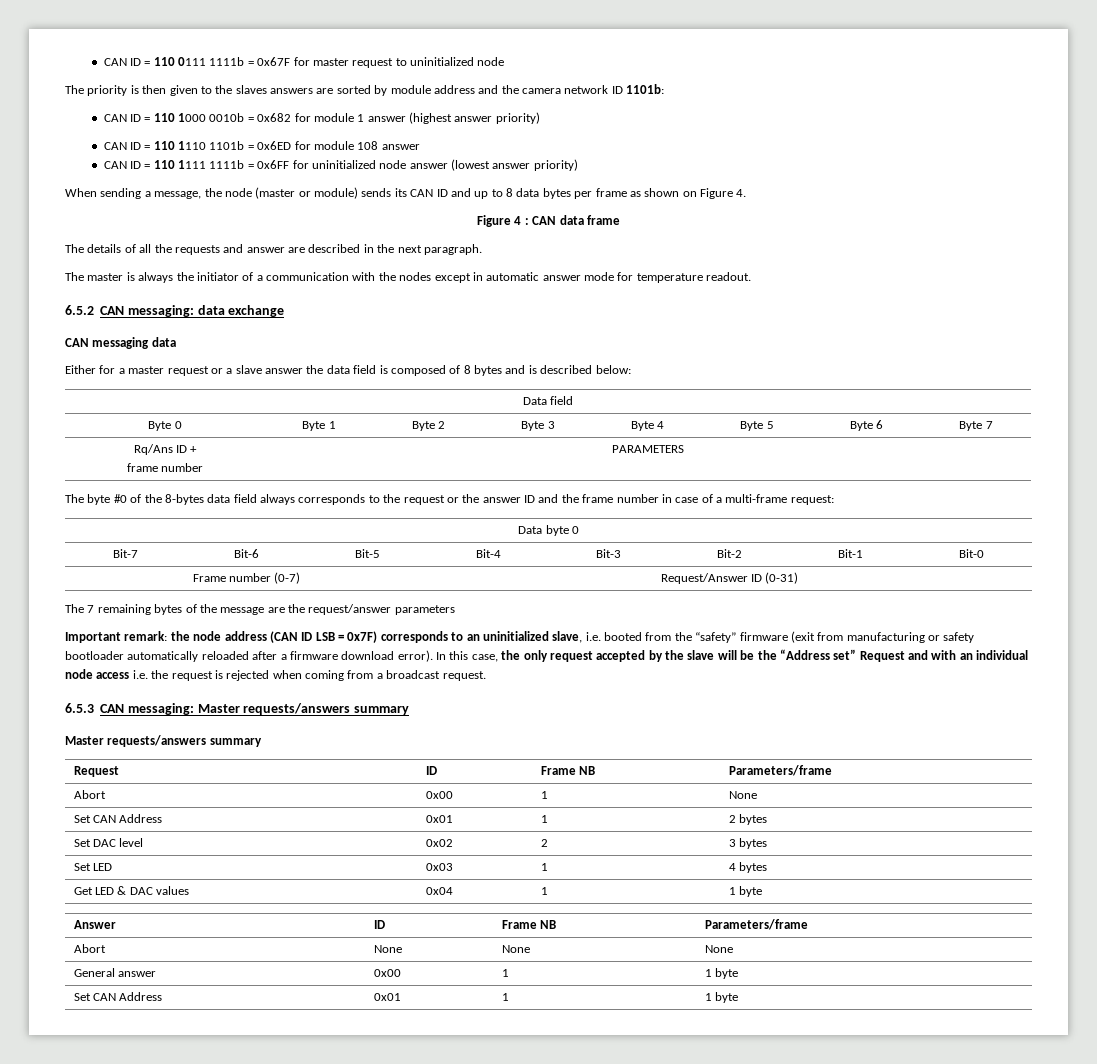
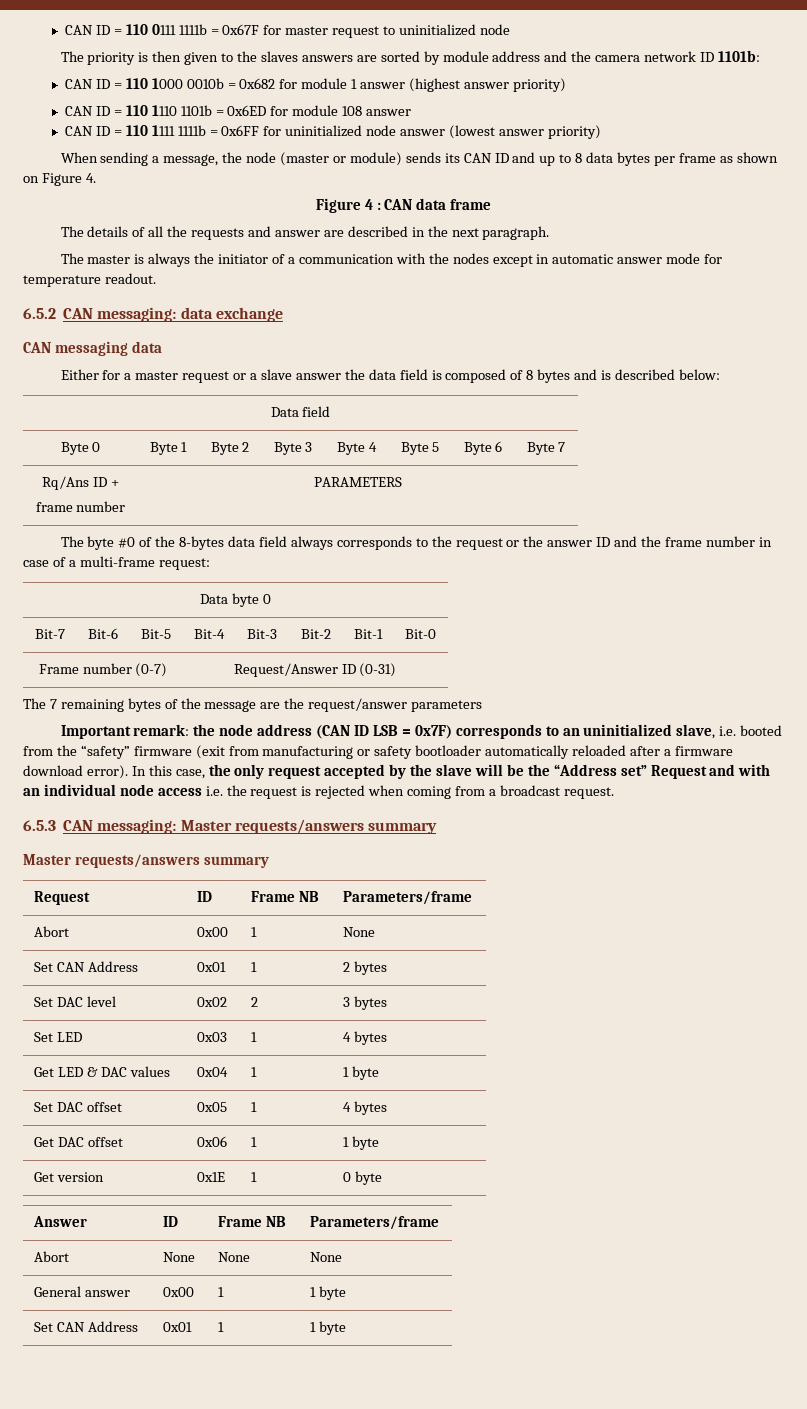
+ Set DAC offset | 0x05 | 1 | 4 bytes
+ Get DAC offset | 0x06 | 1 | 1 byte
+ Get version | 0x1E | 1 | 0 byte

